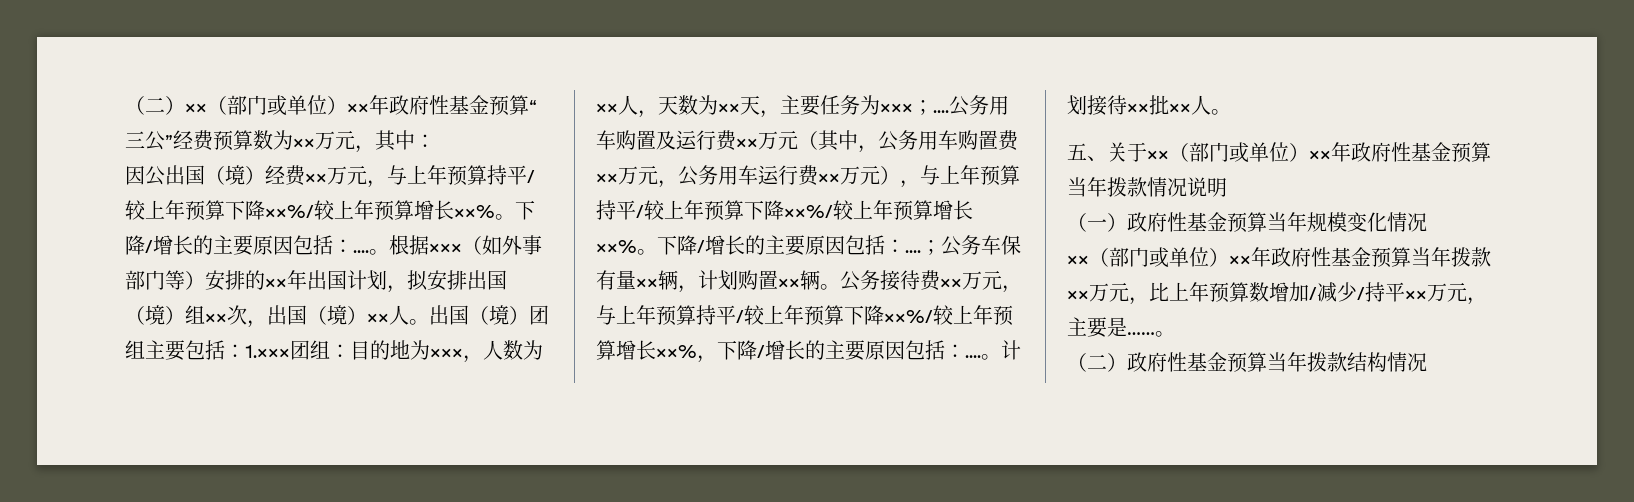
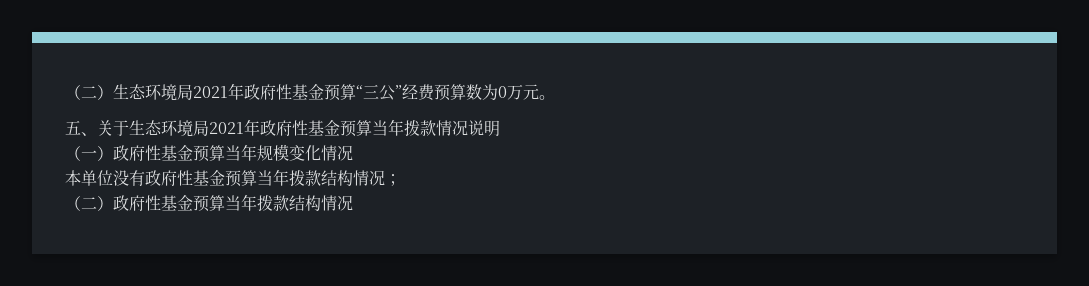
- （二）××（部门或单位）××年政府性基金预算“三公”经费预算数为××万元，其中：
- 因公出国（境）经费××万元，与上年预算持平/较上年预算下降××%/较上年预算增长××%。下降/增长的主要原因包括：....。根据×××（如外事部门等）安排的××年出国计划，拟安排出国（境）组××次，出国（境）××人。出国（境）团组主要包括：1.×××团组：目的地为×××，人数为××人，天数为××天，主要任务为×××；....公务用车购置及运行费××万元（其中，公务用车购置费××万元，公务用车运行费××万元），与上年预算持平/较上年预算下降××%/较上年预算增长××%。下降/增长的主要原因包括：....；公务车保有量××辆，计划购置××辆。公务接待费××万元，与上年预算持平/较上年预算下降××%/较上年预算增长××%，下降/增长的主要原因包括：....。计划接待××批××人。
- 五、关于××（部门或单位）××年政府性基金预算当年拨款情况说明
+ （二）生态环境局2021年政府性基金预算“三公”经费预算数为0万元。
+ 五、关于生态环境局2021年政府性基金预算当年拨款情况说明
- ××（部门或单位）××年政府性基金预算当年拨款××万元，比上年预算数增加/减少/持平××万元，主要是……。
+ 本单位没有政府性基金预算当年拨款结构情况；

